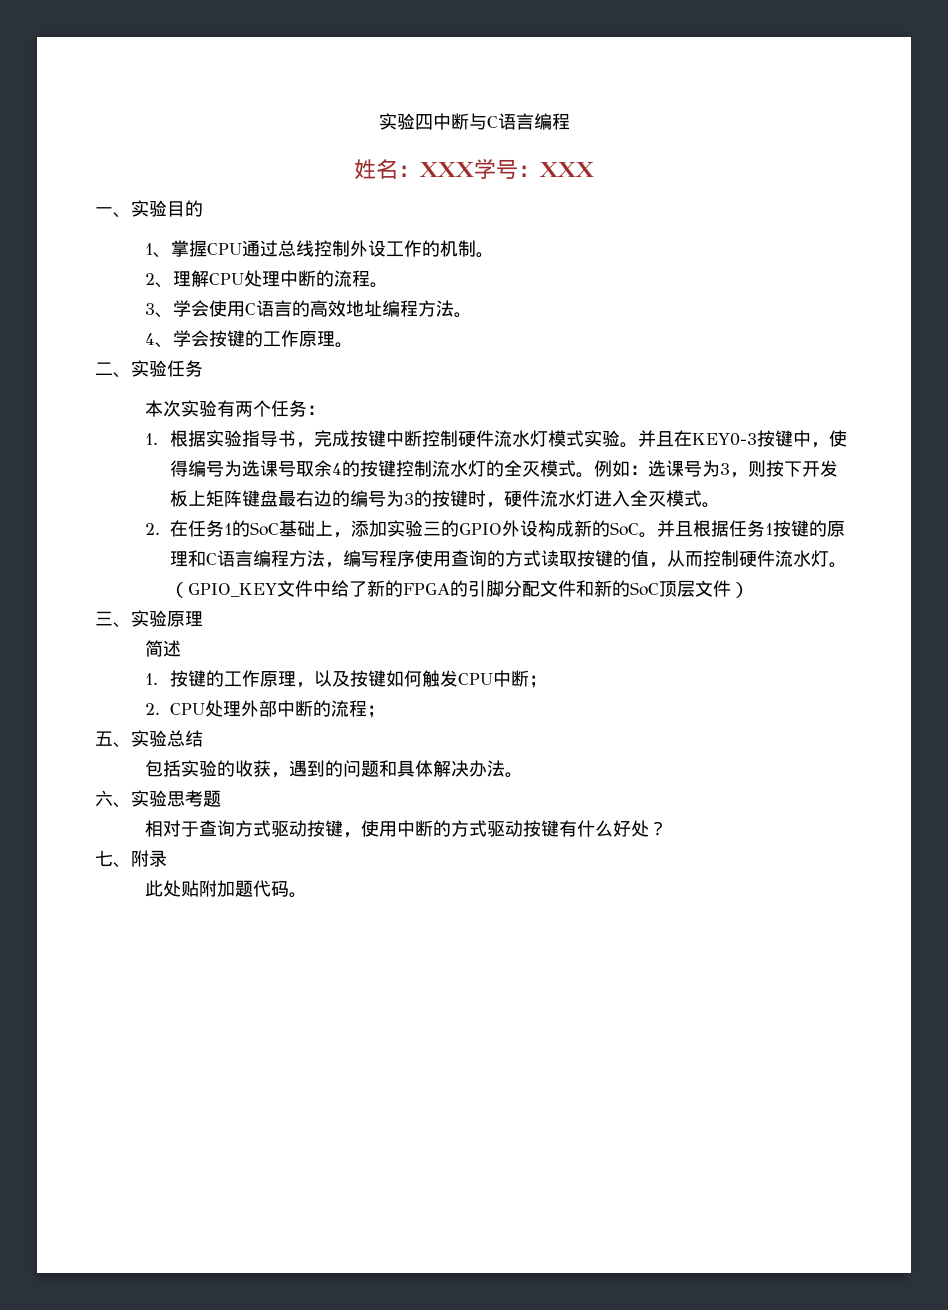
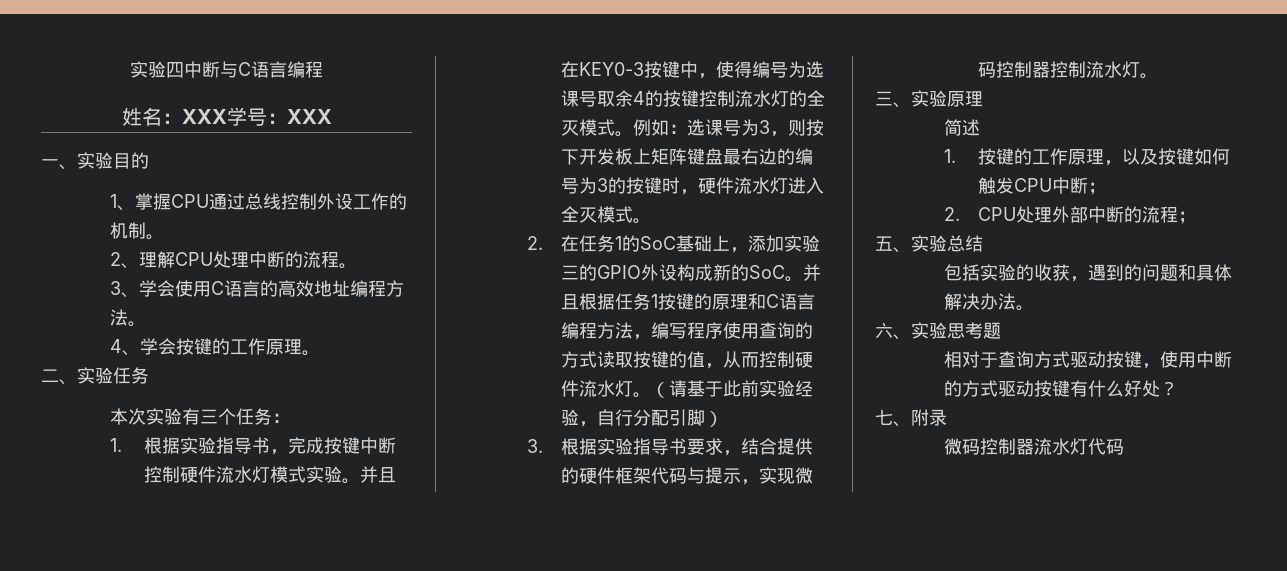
- 本次实验有两个任务：
+ 本次实验有三个任务：
- （GPIO_KEY文件中给了新的FPGA的引脚分配文件和新的SoC顶层文件）
+ （请基于此前实验经验，自行分配引脚）
+ 3.根据实验指导书要求，结合提供的硬件框架代码与提示，实现微码控制器控制流水灯。
- 此处贴附加题代码。
+ 微码控制器流水灯代码

